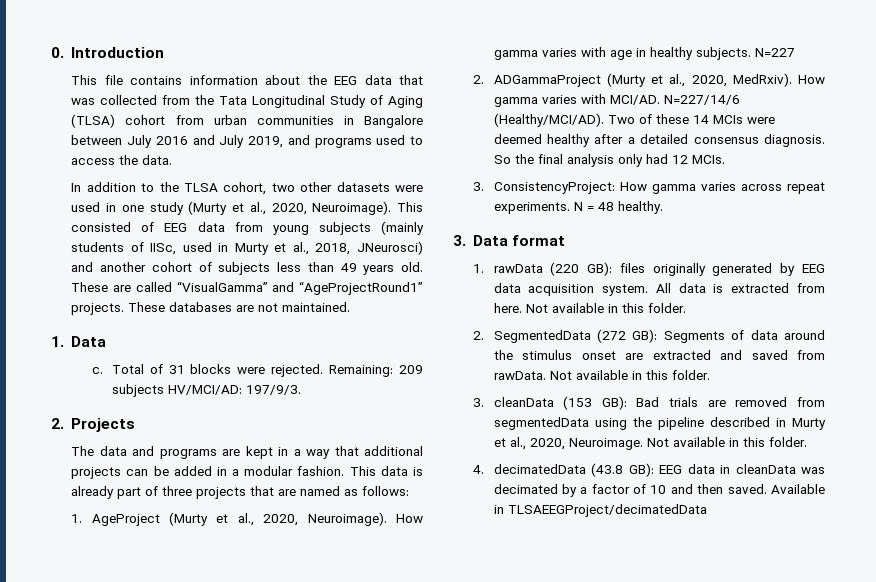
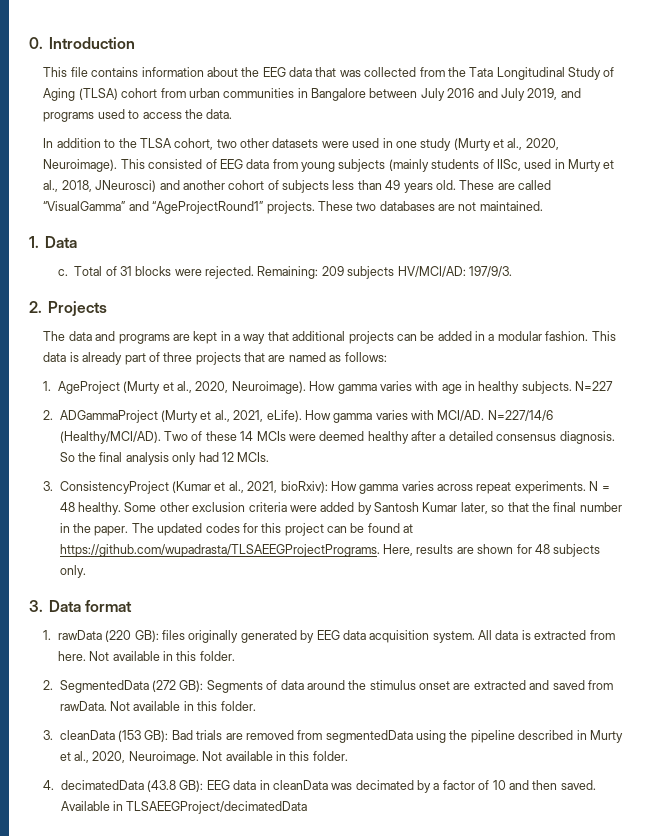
- These databases are not maintained.
+ These two databases are not maintained.
- 2. ADGammaProject (Murty et al., 2020, MedRxiv).
+ 2. ADGammaProject (Murty et al., 2021, eLife).
- 3. ConsistencyProject: How gamma varies across repeat experiments.
+ 3. ConsistencyProject (Kumar et al., 2021, bioRxiv): How gamma varies across repeat experiments.
+ Some other exclusion criteria were added by Santosh Kumar later, so that the final number in the paper. The updated codes for this project can be found at https://github.com/wupadrasta/TLSAEEGProjectPrograms. Here, results are shown for 48 subjects only.

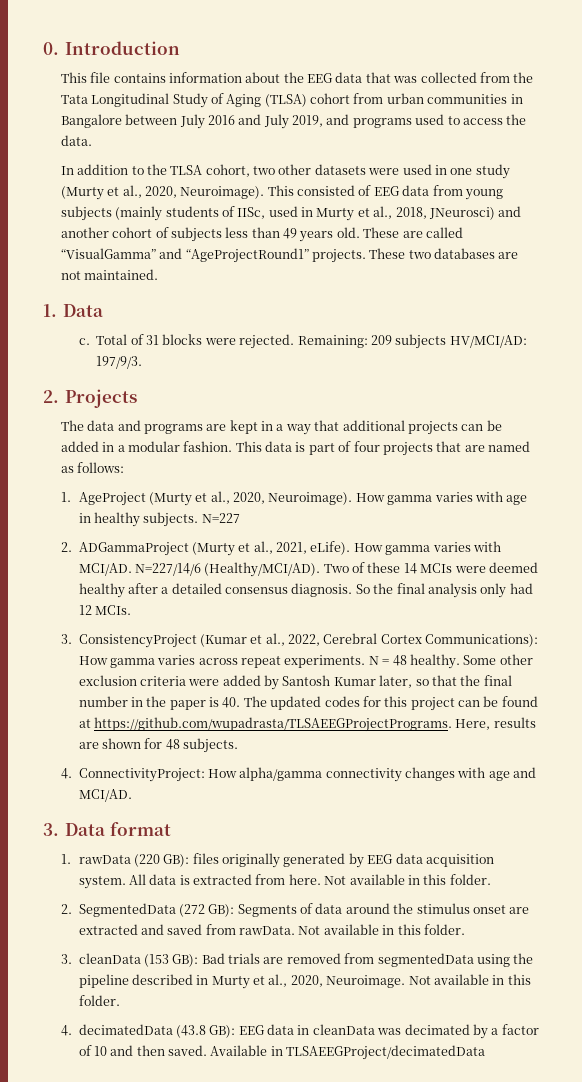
- This data is already part of three projects that are named as follows:
+ This data is part of four projects that are named as follows:
- 3. ConsistencyProject (Kumar et al., 2021, bioRxiv): How gamma varies across repeat experiments.
+ 3. ConsistencyProject (Kumar et al., 2022, Cerebral Cortex Communications): How gamma varies across repeat experiments.
- Some other exclusion criteria were added by Santosh Kumar later, so that the final number in the paper. The updated codes for this project can be found at https://github.com/wupadrasta/TLSAEEGProjectPrograms. Here, results are shown for 48 subjects only.
+ Some other exclusion criteria were added by Santosh Kumar later, so that the final number in the paper is 40. The updated codes for this project can be found at https://github.com/wupadrasta/TLSAEEGProjectPrograms. Here, results are shown for 48 subjects.
+ 4. ConnectivityProject: How alpha/gamma connectivity changes with age and MCI/AD.

